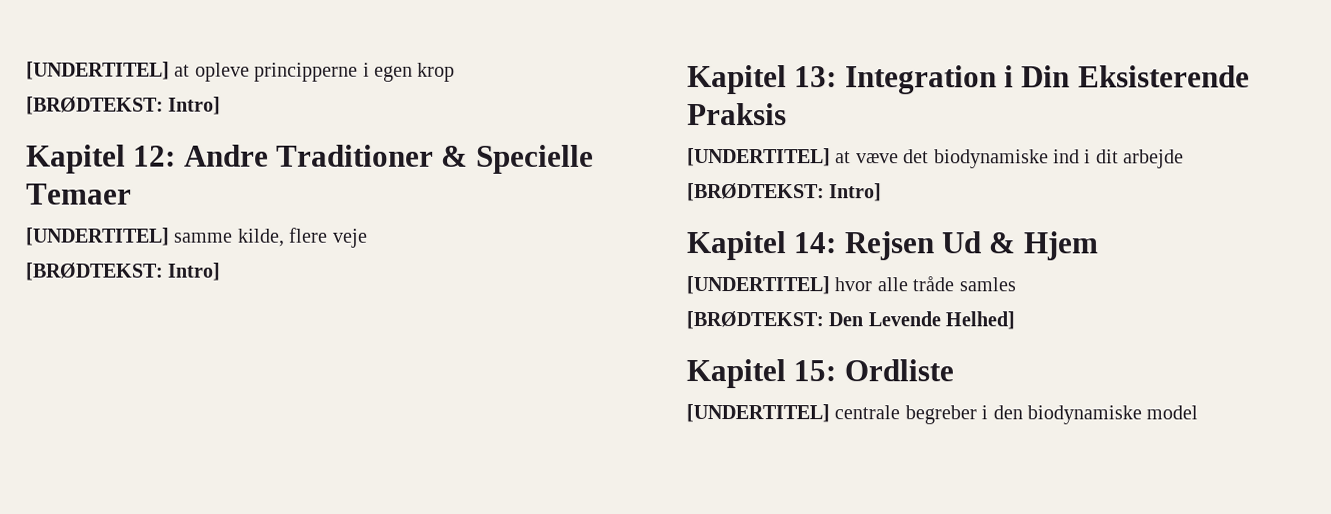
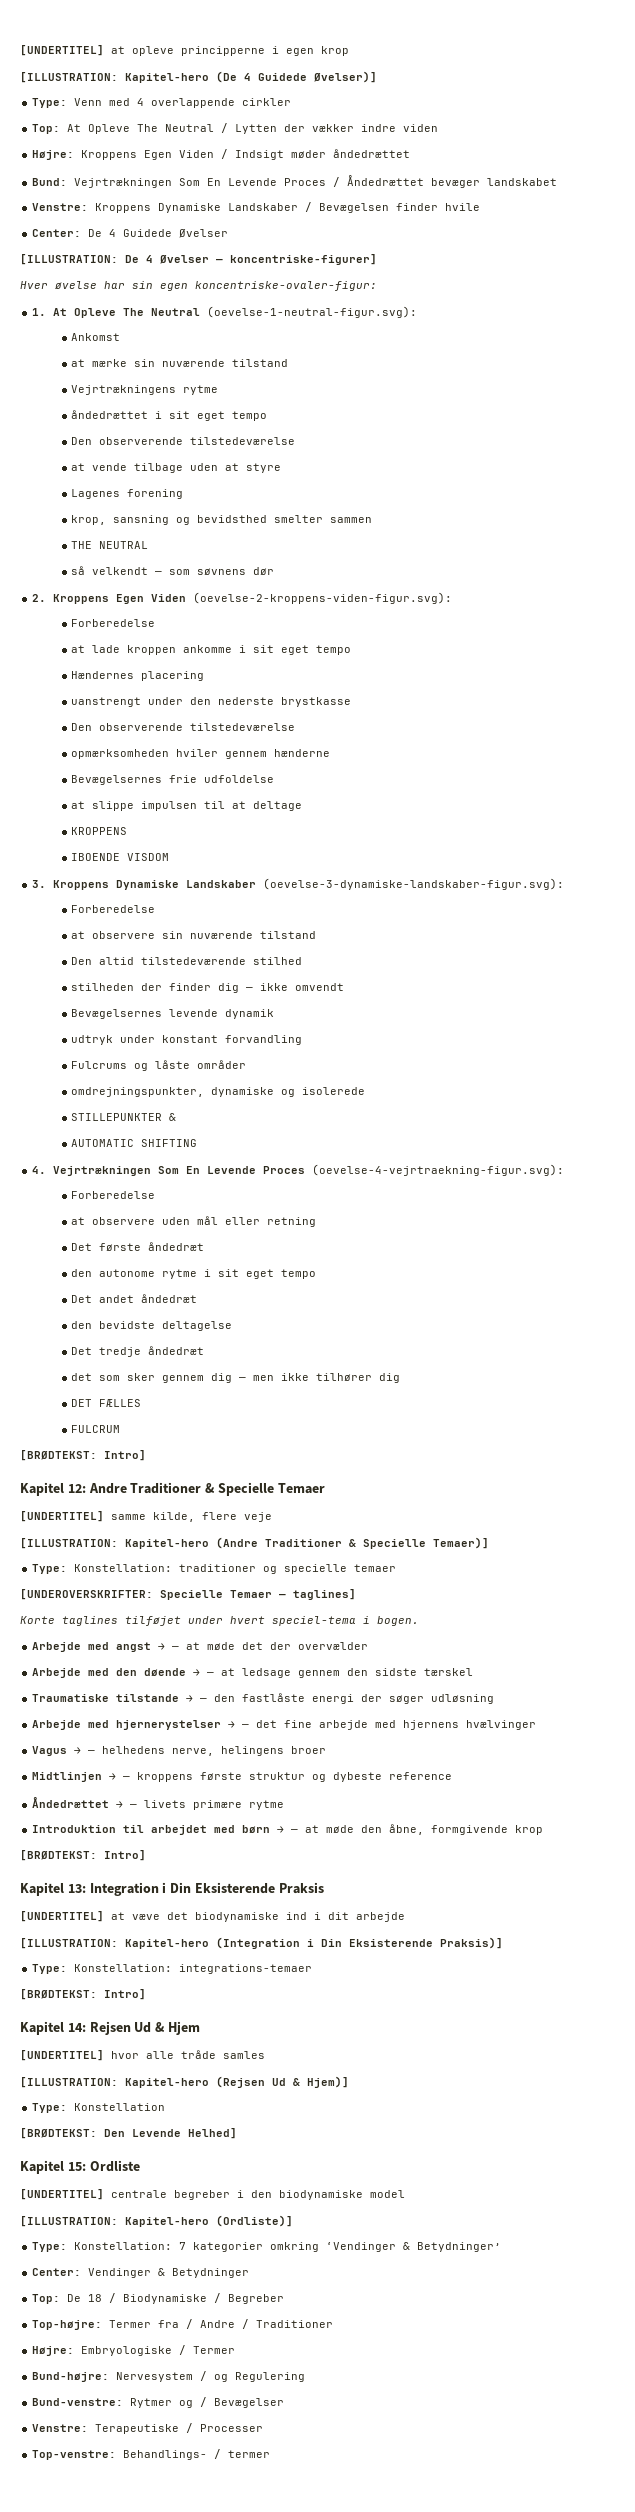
+ [ILLUSTRATION: Kapitel-hero (De 4 Guidede Øvelser)]
+ Type: Venn med 4 overlappende cirkler
+ Top: At Opleve The Neutral / Lytten der vækker indre viden
+ Højre: Kroppens Egen Viden / Indsigt møder åndedrættet
+ Bund: Vejrtrækningen Som En Levende Proces / Åndedrættet bevæger landskabet
+ Venstre: Kroppens Dynamiske Landskaber / Bevægelsen finder hvile
+ Center: De 4 Guidede Øvelser
+ [ILLUSTRATION: De 4 Øvelser — koncentriske-figurer]
+ Hver øvelse har sin egen koncentriske-ovaler-figur:
+ 1. At Opleve The Neutral (oevelse-1-neutral-figur.svg):
+ Ankomst
+ at mærke sin nuværende tilstand
+ Vejrtrækningens rytme
+ åndedrættet i sit eget tempo
+ Den observerende tilstedeværelse
+ at vende tilbage uden at styre
+ Lagenes forening
+ krop, sansning og bevidsthed smelter sammen
+ THE NEUTRAL
+ så velkendt — som søvnens dør
+ 2. Kroppens Egen Viden (oevelse-2-kroppens-viden-figur.svg):
+ Forberedelse
+ at lade kroppen ankomme i sit eget tempo
+ Hændernes placering
+ uanstrengt under den nederste brystkasse
+ Den observerende tilstedeværelse
+ opmærksomheden hviler gennem hænderne
+ Bevægelsernes frie udfoldelse
+ at slippe impulsen til at deltage
+ KROPPENS
+ IBOENDE VISDOM
+ 3. Kroppens Dynamiske Landskaber (oevelse-3-dynamiske-landskaber-figur.svg):
+ Forberedelse
+ at observere sin nuværende tilstand
+ Den altid tilstedeværende stilhed
+ stilheden der finder dig — ikke omvendt
+ Bevægelsernes levende dynamik
+ udtryk under konstant forvandling
+ Fulcrums og låste områder
+ omdrejningspunkter, dynamiske og isolerede
+ STILLEPUNKTER &
+ AUTOMATIC SHIFTING
+ 4. Vejrtrækningen Som En Levende Proces (oevelse-4-vejrtraekning-figur.svg):
+ Forberedelse
+ at observere uden mål eller retning
+ Det første åndedræt
+ den autonome rytme i sit eget tempo
+ Det andet åndedræt
+ den bevidste deltagelse
+ Det tredje åndedræt
+ det som sker gennem dig — men ikke tilhører dig
+ DET FÆLLES
+ FULCRUM
+ [ILLUSTRATION: Kapitel-hero (Andre Traditioner & Specielle Temaer)]
+ Type: Konstellation: traditioner og specielle temaer
+ [UNDEROVERSKRIFTER: Specielle Temaer — taglines]
+ Korte taglines tilføjet under hvert speciel-tema i bogen.
+ Arbejde med angst → — at møde det der overvælder
+ Arbejde med den døende → — at ledsage gennem den sidste tærskel
+ Traumatiske tilstande → — den fastlåste energi der søger udløsning
+ Arbejde med hjernerystelser → — det fine arbejde med hjernens hvælvinger
+ Vagus → — helhedens nerve, helingens broer
+ Midtlinjen → — kroppens første struktur og dybeste reference
+ Åndedrættet → — livets primære rytme
+ Introduktion til arbejdet med børn → — at møde den åbne, formgivende krop
+ [ILLUSTRATION: Kapitel-hero (Integration i Din Eksisterende Praksis)]
+ Type: Konstellation: integrations-temaer
+ [ILLUSTRATION: Kapitel-hero (Rejsen Ud & Hjem)]
+ Type: Konstellation
+ [ILLUSTRATION: Kapitel-hero (Ordliste)]
+ Type: Konstellation: 7 kategorier omkring ‘Vendinger & Betydninger’
+ Center: Vendinger & Betydninger
+ Top: De 18 / Biodynamiske / Begreber
+ Top-højre: Termer fra / Andre / Traditioner
+ Højre: Embryologiske / Termer
+ Bund-højre: Nervesystem / og Regulering
+ Bund-venstre: Rytmer og / Bevægelser
+ Venstre: Terapeutiske / Processer
+ Top-venstre: Behandlings- / termer

